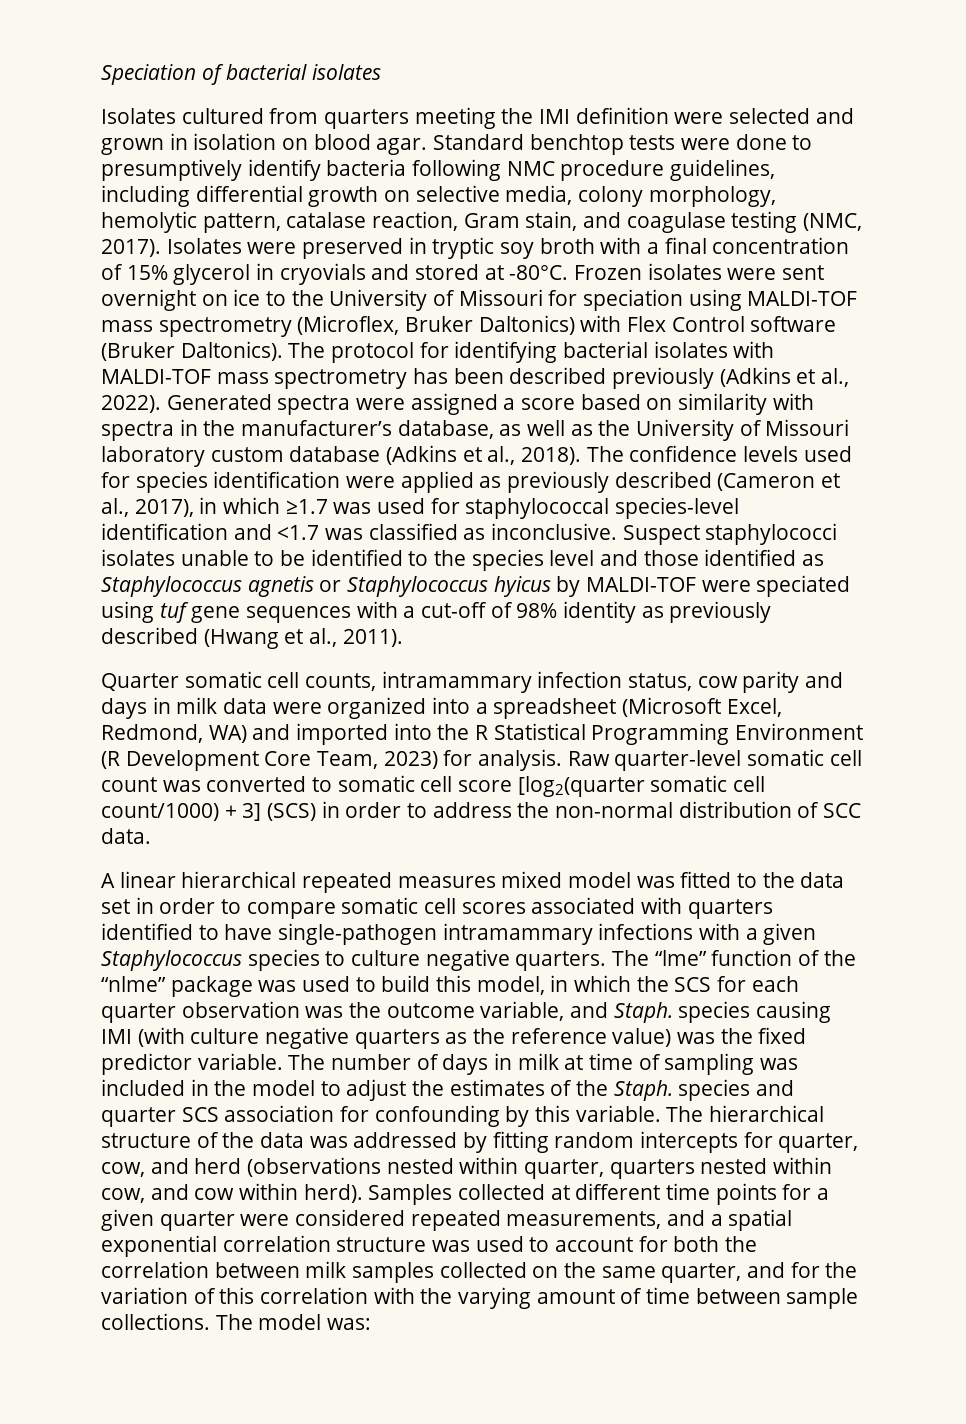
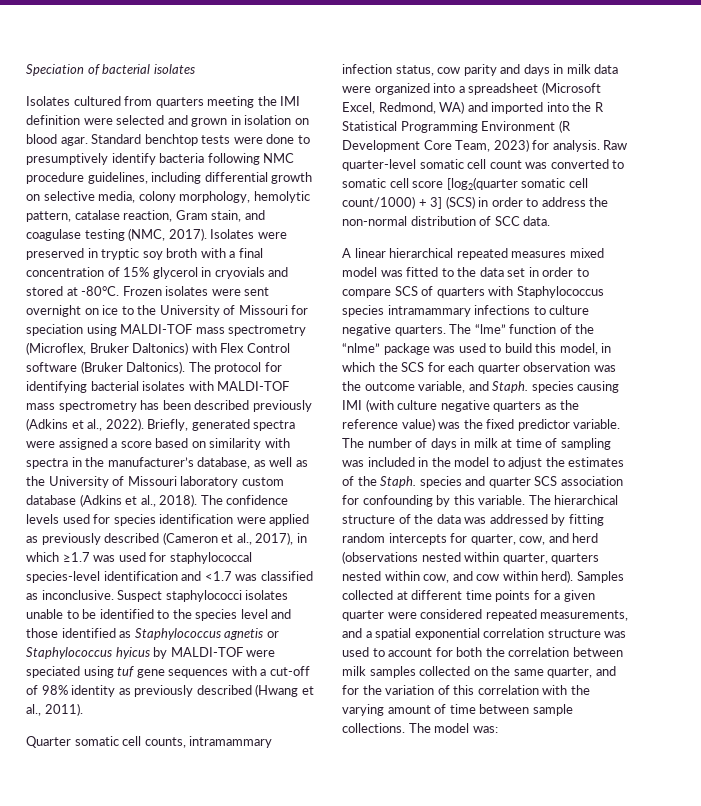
- Generated spectra were assigned a score based on similarity with spectra in the manufacturer’s database, as well as the University of Missouri laboratory custom database (Adkins et al., 2018).
+ Briefly, generated spectra were assigned a score based on similarity with spectra in the manufacturer’s database, as well as the University of Missouri laboratory custom database (Adkins et al., 2018).
- A linear hierarchical repeated measures mixed model was fitted to the data set in order to compare somatic cell scores associated with quarters identified to have single-pathogen intramammary infections with a given Staphylococcus species to culture negative quarters.
+ A linear hierarchical repeated measures mixed model was fitted to the data set in order to compare SCS of quarters with Staphylococcus species intramammary infections to culture negative quarters.

